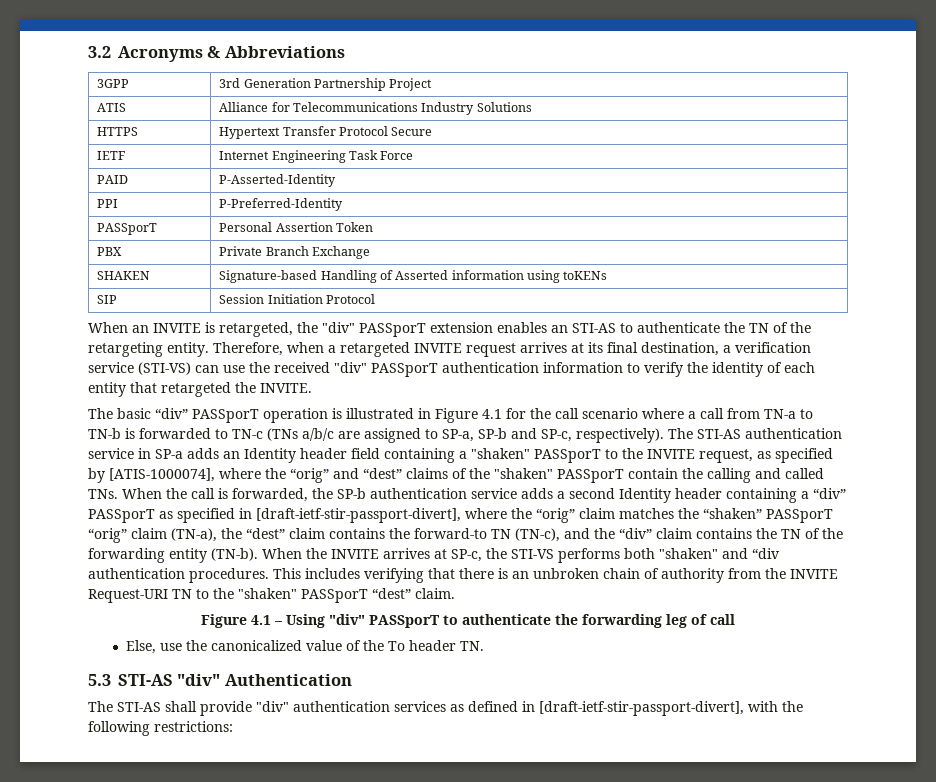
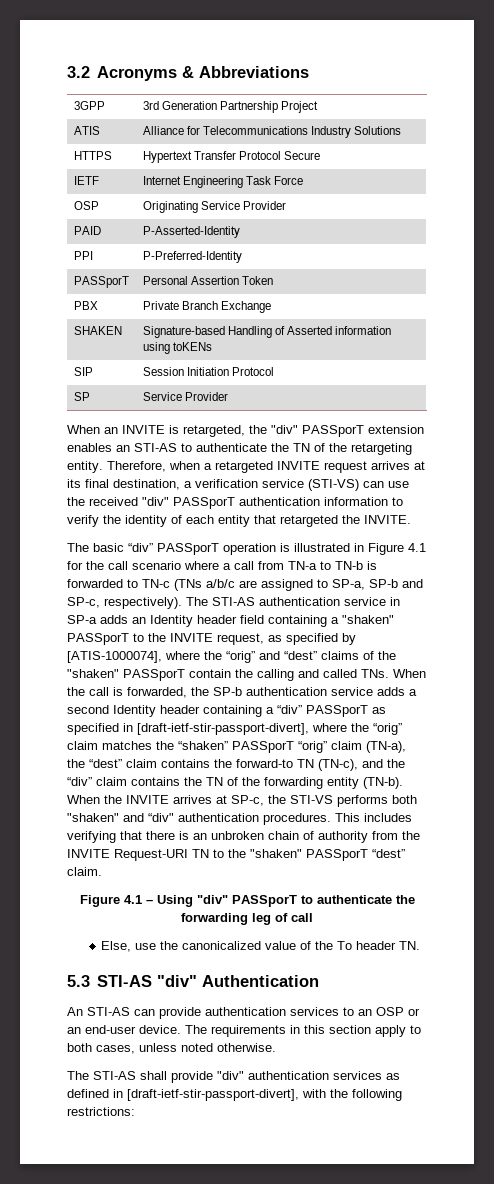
+ OSP | Originating Service Provider
+ SP | Service Provider
- When the INVITE arrives at SP-c, the STI-VS performs both "shaken" and “div authentication procedures.
+ When the INVITE arrives at SP-c, the STI-VS performs both "shaken" and “div" authentication procedures.
+ An STI-AS can provide authentication services to an OSP or an end-user device. The requirements in this section apply to both cases, unless noted otherwise.

